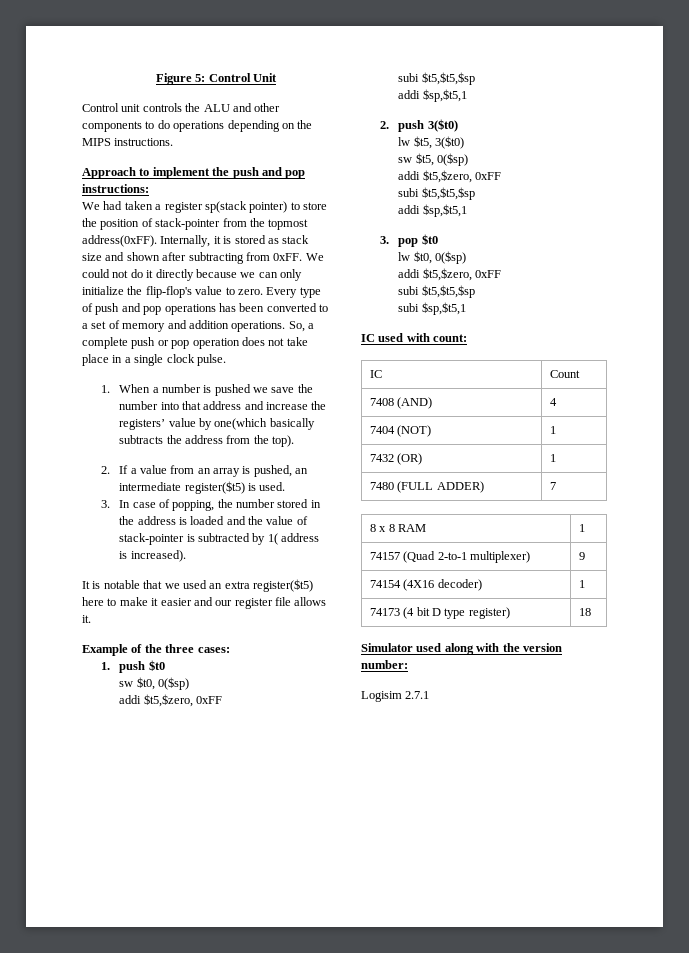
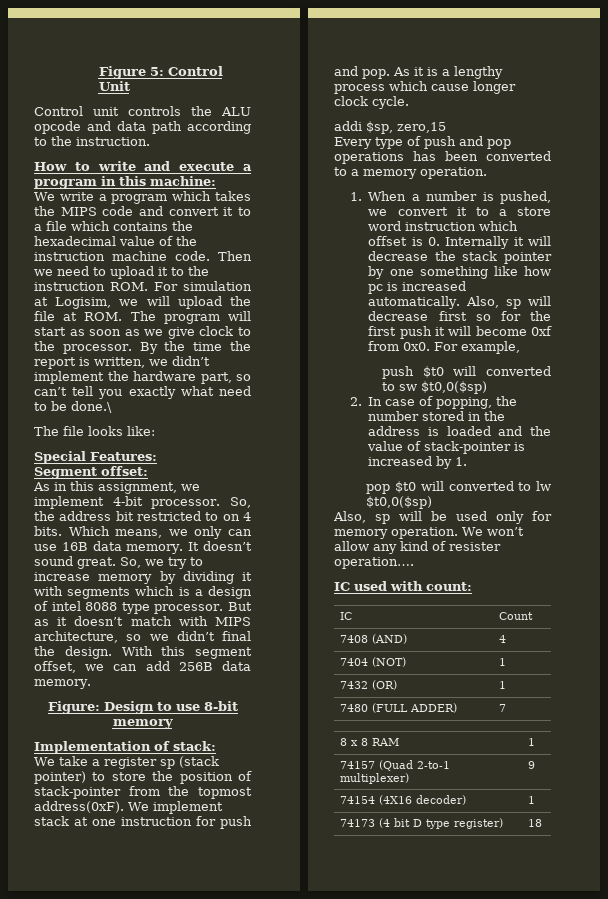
- Control unit controls the ALU and other components to do operations depending on the MIPS instructions.
- Approach to implement the push and pop instructions:
- We had taken a register sp(stack pointer) to store the position of stack-pointer from the topmost address(0xFF). Internally, it is stored as stack size and shown after subtracting from 0xFF. We could not do it directly because we can only initialize the flip-flop's value to zero. Every type of push and pop operations has been converted to a set of memory and addition operations. So, a complete push or pop operation does not take place in a single clock pulse.
+ Control unit controls the ALU opcode and data path according to the instruction.
+ How to write and execute a program in this machine:
+ We write a program which takes the MIPS code and convert it to a file which contains the hexadecimal value of the instruction machine code. Then we need to upload it to the instruction ROM. For simulation at Logisim, we will upload the file at ROM. The program will start as soon as we give clock to the processor. By the time the report is written, we didn’t implement the hardware part, so can’t tell you exactly what need to be done.\
+ The file looks like:
+ Special Features:
+ Segment offset:
+ As in this assignment, we implement 4-bit processor. So, the address bit restricted to on 4 bits. Which means, we only can use 16B data memory. It doesn’t sound great. So, we try to increase memory by dividing it with segments which is a design of intel 8088 type processor. But as it doesn’t match with MIPS architecture, so we didn’t final the design. With this segment offset, we can add 256B data memory.
+ Figure: Design to use 8-bit memory
+ Implementation of stack:
+ We take a register sp (stack pointer) to store the position of stack-pointer from the topmost address(0xF). We implement stack at one instruction for push and pop. As it is a lengthy process which cause longer clock cycle.
+ addi $sp, zero,15
+ Every type of push and pop operations has been converted to a memory operation.
- 1. When a number is pushed we save the number into that address and increase the registers’ value by one(which basically subtracts the address from the top).
- 2. If a value from an array is pushed, an intermediate register($t5) is used.
- 3. In case of popping, the number stored in the address is loaded and the value of stack-pointer is subtracted by 1( address is increased).
- It is notable that we used an extra register($t5) here to make it easier and our register file allows it.
- Example of the three cases:
- 1. push $t0
- sw $t0, 0($sp)
- addi $t5,$zero, 0xFF
- subi $t5,$t5,$sp
- addi $sp,$t5,1
- 2. push 3($t0)
- lw $t5, 3($t0)
- sw $t5, 0($sp)
- addi $t5,$zero, 0xFF
- subi $t5,$t5,$sp
- addi $sp,$t5,1
- 3. pop $t0
- lw $t0, 0($sp)
- addi $t5,$zero, 0xFF
- subi $t5,$t5,$sp
- subi $sp,$t5,1
+ 1. When a number is pushed, we convert it to a store word instruction which offset is 0. Internally it will decrease the stack pointer by one something like how pc is increased automatically. Also, sp will decrease first so for the first push it will become 0xf from 0x0. For example,
+ push $t0 will converted to sw $t0,0($sp)
+ 2. In case of popping, the number stored in the address is loaded and the value of stack-pointer is increased by 1.
+ pop $t0 will converted to lw $t0,0($sp)
+ Also, sp will be used only for memory operation. We won’t allow any kind of resister operation….
- Simulator used along with the version number:
- Logisim 2.7.1

